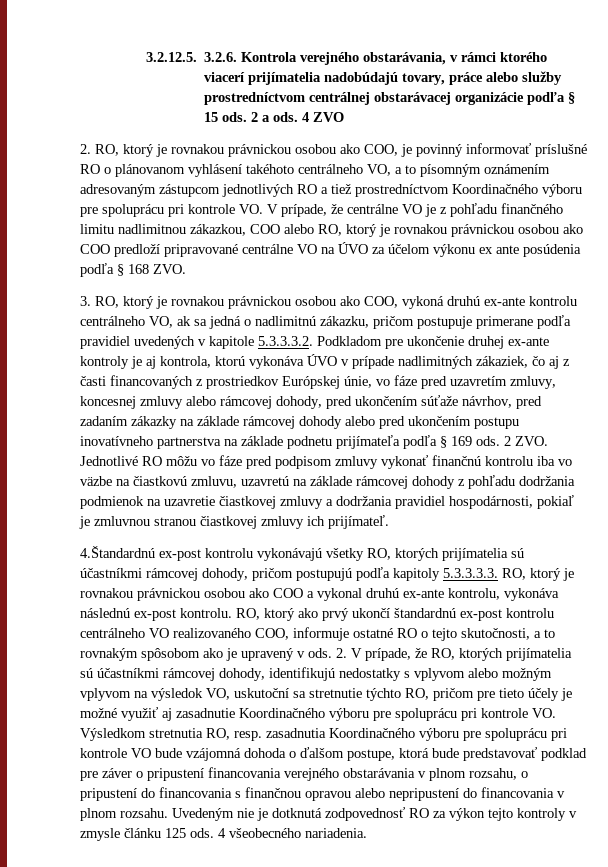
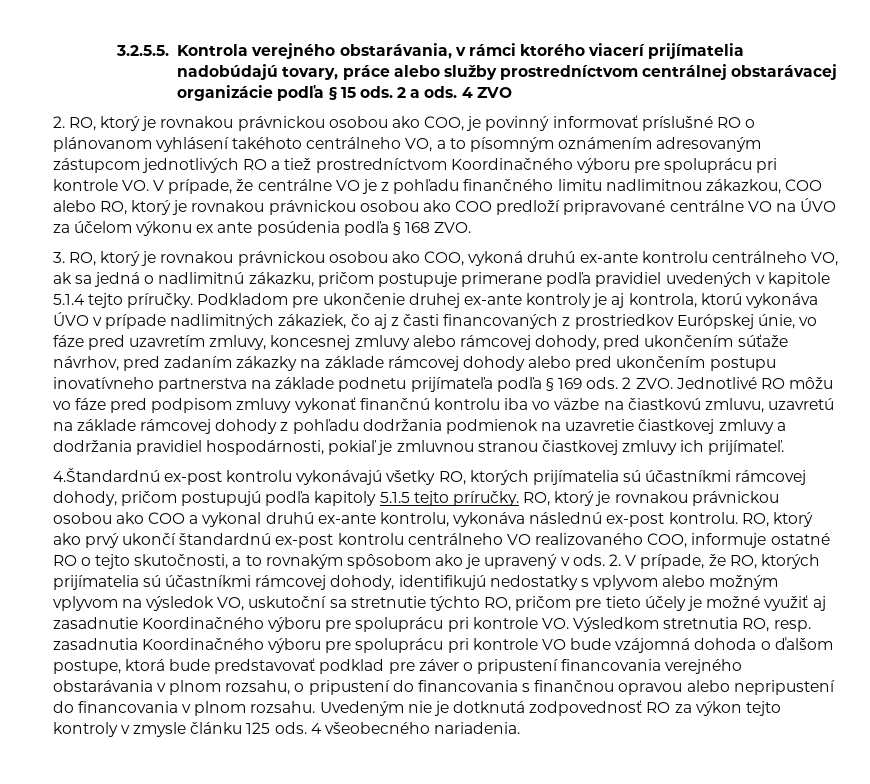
- 3.2.12.5. 3.2.6. Kontrola verejného obstarávania, v rámci ktorého viacerí prijímatelia nadobúdajú tovary, práce alebo služby prostredníctvom centrálnej obstarávacej organizácie podľa § 15 ods.
+ 3.2.5.5. Kontrola verejného obstarávania, v rámci ktorého viacerí prijímatelia nadobúdajú tovary, práce alebo služby prostredníctvom centrálnej obstarávacej organizácie podľa § 15 ods.
- 3. RO, ktorý je rovnakou právnickou osobou ako COO, vykoná druhú ex-ante kontrolu centrálneho VO, ak sa jedná o nadlimitnú zákazku, pričom postupuje primerane podľa pravidiel uvedených v kapitole 5.3.3.3.2. Podkladom pre ukončenie druhej ex-ante kontroly je aj kontrola, ktorú vykonáva ÚVO v prípade nadlimitných zákaziek, čo aj z časti financovaných z prostriedkov Európskej únie, vo fáze pred uzavretím zmluvy, koncesnej zmluvy alebo rámcovej dohody, pred ukončením súťaže návrhov, pred zadaním zákazky na základe rámcovej dohody alebo pred ukončením postupu inovatívneho partnerstva na základe podnetu prijímateľa podľa § 169 ods.
+ 3. RO, ktorý je rovnakou právnickou osobou ako COO, vykoná druhú ex-ante kontrolu centrálneho VO, ak sa jedná o nadlimitnú zákazku, pričom postupuje primerane podľa pravidiel uvedených v kapitole 5.1.4 tejto príručky. Podkladom pre ukončenie druhej ex-ante kontroly je aj kontrola, ktorú vykonáva ÚVO v prípade nadlimitných zákaziek, čo aj z časti financovaných z prostriedkov Európskej únie, vo fáze pred uzavretím zmluvy, koncesnej zmluvy alebo rámcovej dohody, pred ukončením súťaže návrhov, pred zadaním zákazky na základe rámcovej dohody alebo pred ukončením postupu inovatívneho partnerstva na základe podnetu prijímateľa podľa § 169 ods.
- 4.Štandardnú ex-post kontrolu vykonávajú všetky RO, ktorých prijímatelia sú účastníkmi rámcovej dohody, pričom postupujú podľa kapitoly 5.3.3.3.3. RO, ktorý je rovnakou právnickou osobou ako COO a vykonal druhú ex-ante kontrolu, vykonáva následnú ex-post kontrolu.
+ 4.Štandardnú ex-post kontrolu vykonávajú všetky RO, ktorých prijímatelia sú účastníkmi rámcovej dohody, pričom postupujú podľa kapitoly 5.1.5 tejto príručky. RO, ktorý je rovnakou právnickou osobou ako COO a vykonal druhú ex-ante kontrolu, vykonáva následnú ex-post kontrolu.

